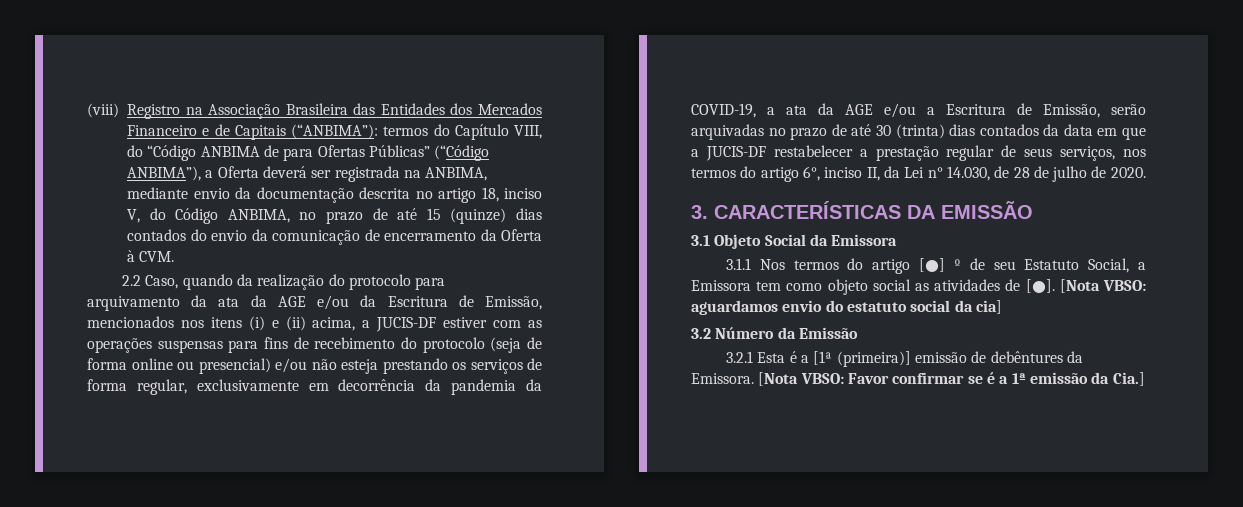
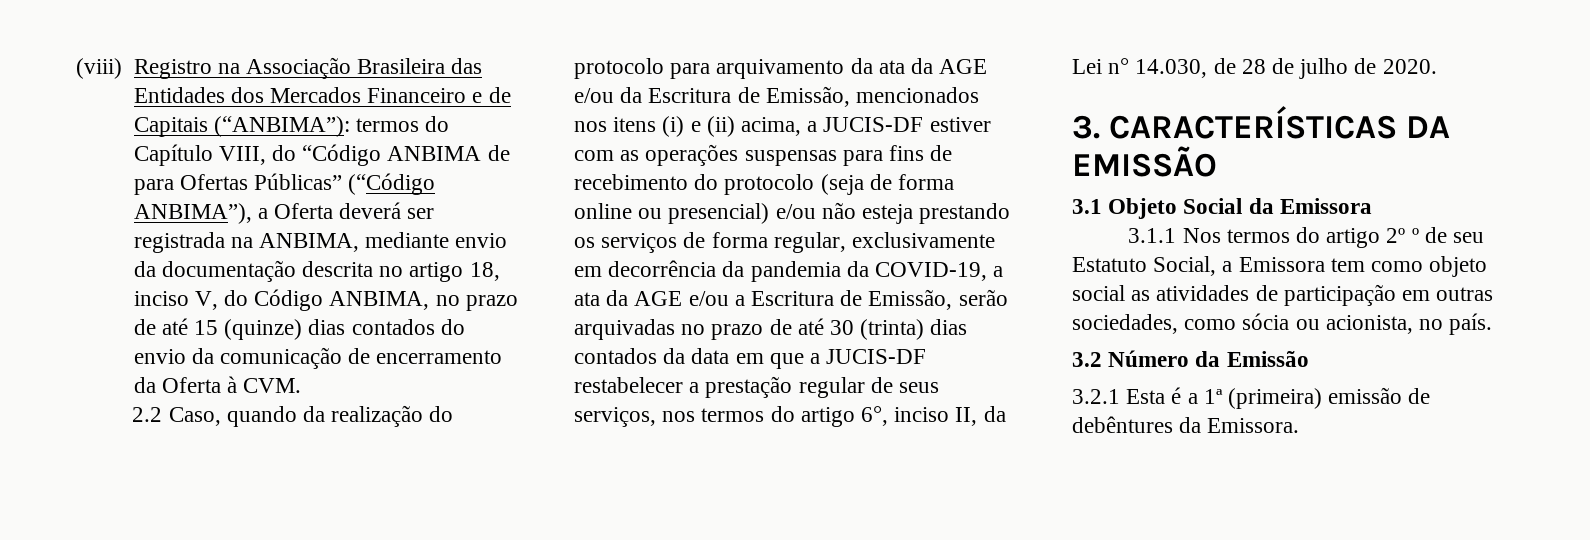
- 3.1.1 Nos termos do artigo [●] º de seu Estatuto Social, a Emissora tem como objeto social as atividades de [●]. [Nota VBSO: aguardamos envio do estatuto social da cia]
+ 3.1.1 Nos termos do artigo 2º º de seu Estatuto Social, a Emissora tem como objeto social as atividades de participação em outras sociedades, como sócia ou acionista, no país.
- 3.2.1 Esta é a [1ª (primeira)] emissão de debêntures da Emissora. [Nota VBSO: Favor confirmar se é a 1ª emissão da Cia.]
+ 3.2.1 Esta é a 1ª (primeira) emissão de debêntures da Emissora.

